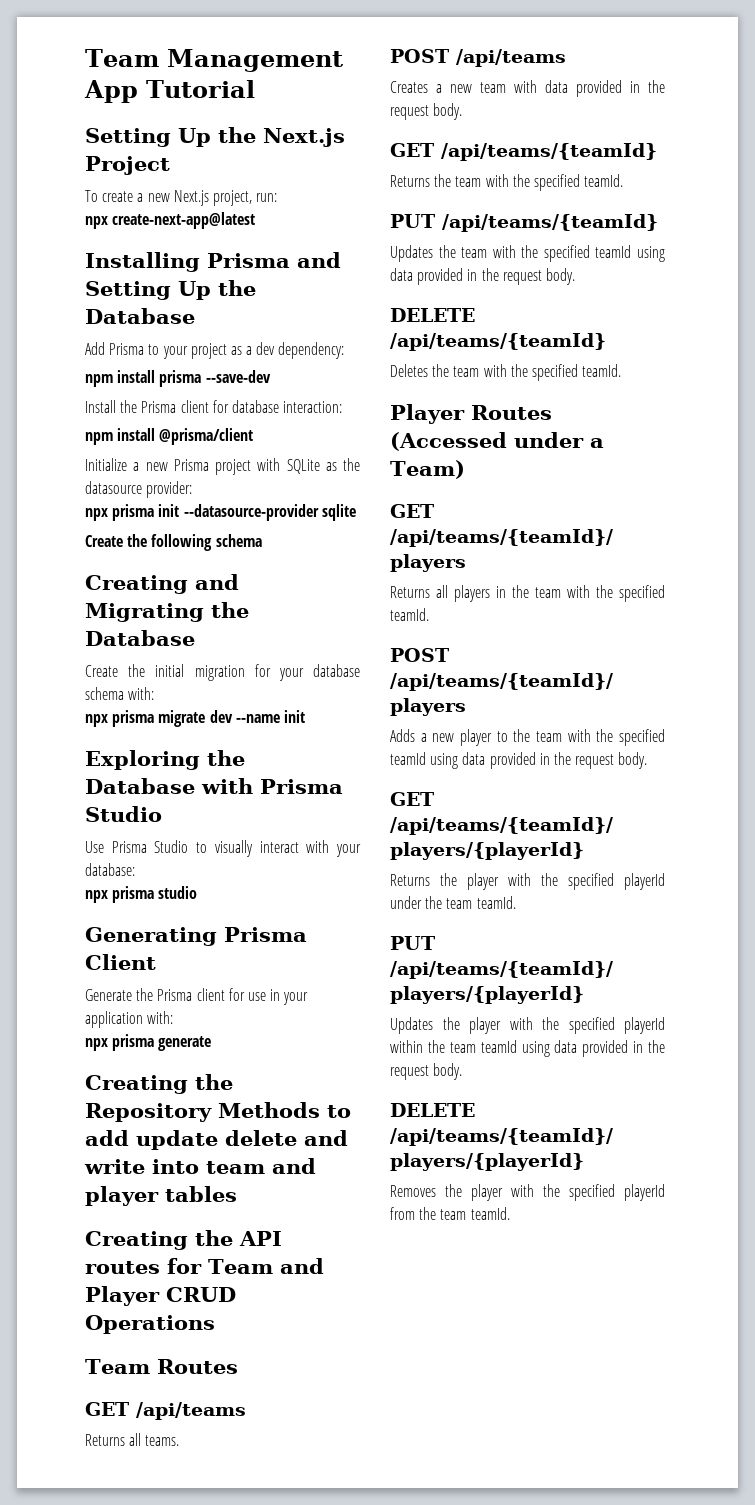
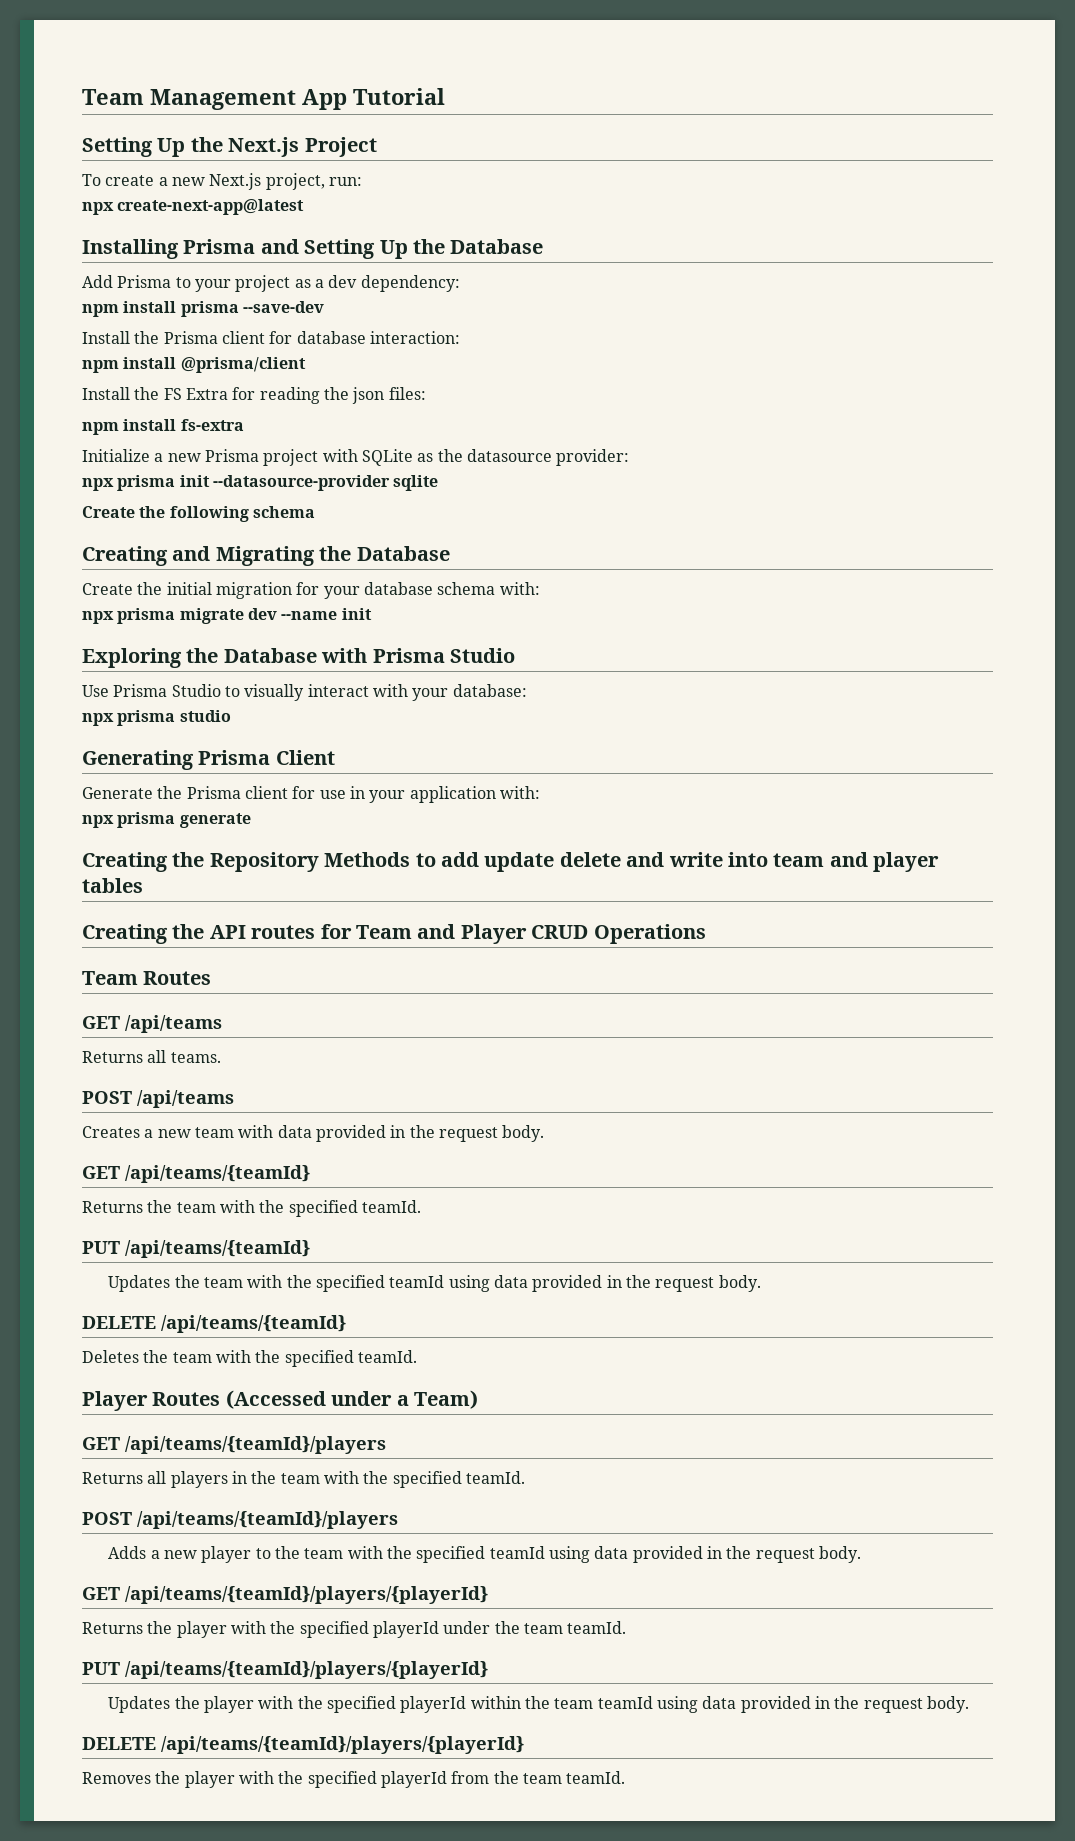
+ Install the FS Extra for reading the json files:
+ npm install fs-extra

